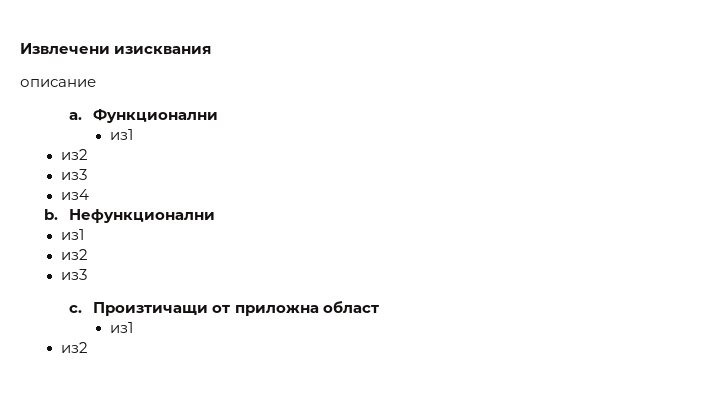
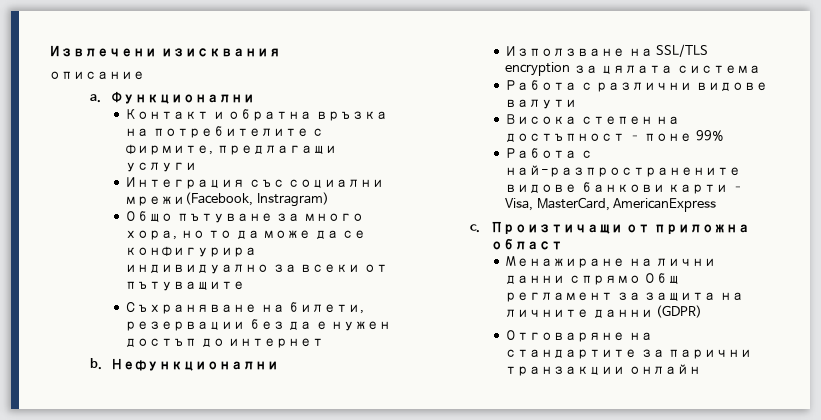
  Функционални
- из1
- из2
- из3
- из4
+ Контакт и обратна връзка на потребителите с фирмите, предлагащи услуги
+ Интеграция със социални мрежи(Facebook, Instragram)
+ Общо пътуване за много хора, но то да може да се конфигурира индивидуално за всеки от пътуващите
+ Съхраняване на билети, резервации без да е нужен достъп до интернет
  b. Нефункционални
- из1
- из2
- из3
+ Използване на SSL/TLS encryption за цялата система
+ Работа с различни видове валути
+ Висока степен на достъпност – поне 99%
+ Работа с най-разпространените видове банкови карти – Visa, MasterCard, AmericanExpress
  Произтичащи от приложна област
- из1
- из2
+ Менажиране на лични данни спрямо Общ регламент за защита на личните данни (GDPR)
+ Отговаряне на стандартите за парични транзакции онлайн

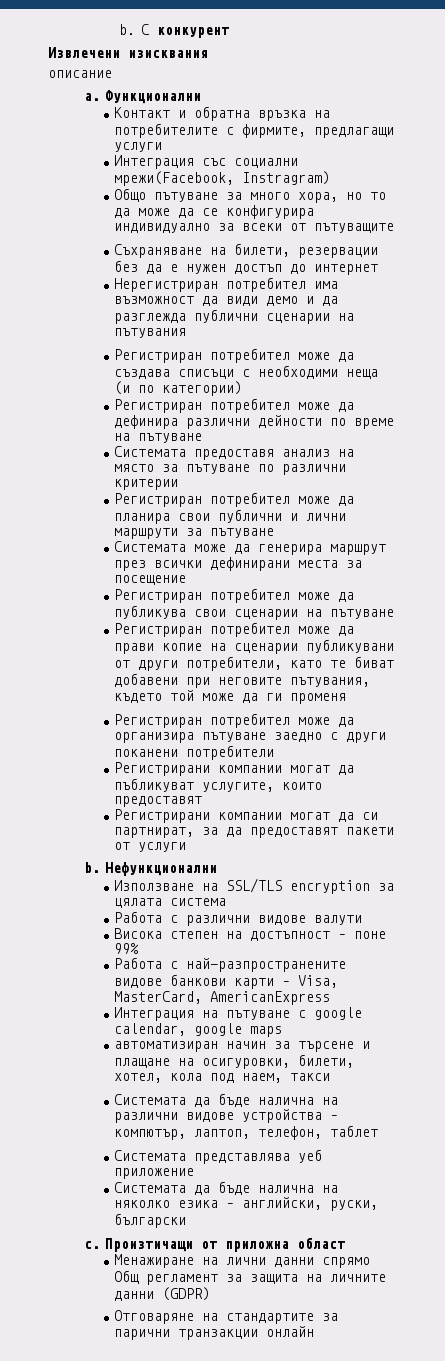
+ b. С конкурент
+ Нерегистриран потребител има възможност да види демо и да разглежда публични сценарии на пътувания
+ Регистриран потребител може да създава списъци с необходими неща (и по категории)
+ Регистриран потребител може да дефинира различни дейности по време на пътуване
+ Системата предоставя анализ на място за пътуване по различни критерии
+ Регистриран потребител може да планира свои публични и лични маршрути за пътуване
+ Системата може да генерира маршрут през всички дефинирани места за посещение
+ Регистриран потребител може да публикува свои сценарии на пътуване
+ Регистриран потребител може да прави копие на сценарии публикувани от други потребители, като те биват добавени при неговите пътувания, където той може да ги променя
+ Регистриран потребител може да организира пътуване заедно с други поканени потребители
+ Регистрирани компании могат да пъбликуват услугите, които предоставят
+ Регистрирани компании могат да си партнират, за да предоставят пакети от услуги
+ Интеграция на пътуване с google calendar, google maps
+ автоматизиран начин за търсене и плащане на осигуровки, билети, хотел, кола под наем, такси
+ Системата да бъде налична на различни видове устройства – компютър, лаптоп, телефон, таблет
+ Системата представлява уеб приложение
+ Системата да бъде налична на няколко езика – английски, руски, български

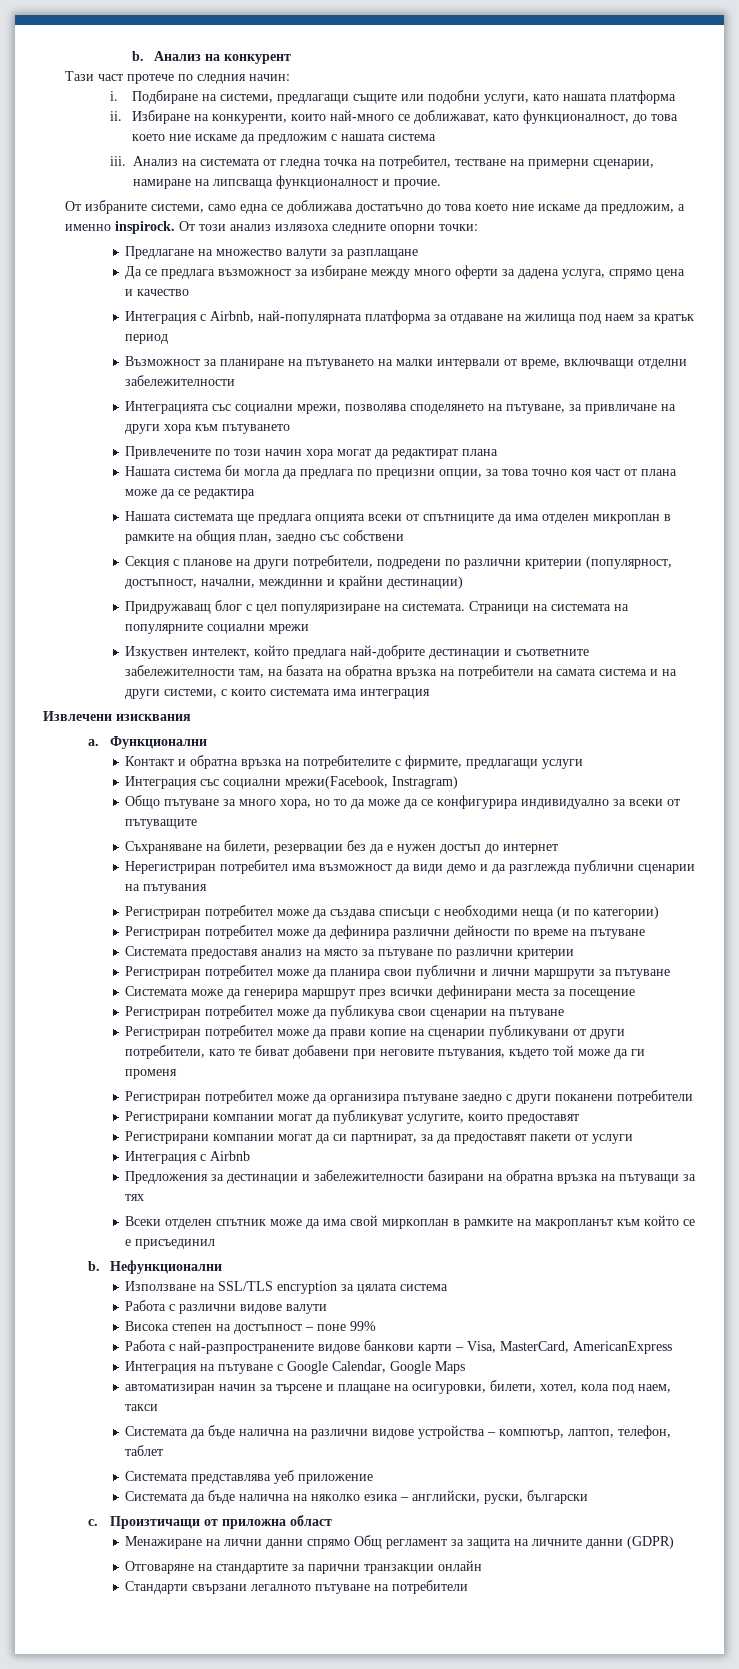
- b. С конкурент
+ b. Анализ на конкурент
+ Тази част протече по следния начин:
+ i. Подбиране на системи, предлагащи същите или подобни услуги, като нашата платформа
+ ii. Избиране на конкуренти, които най-много се доближават, като функционалност, до това което ние искаме да предложим с нашата система
+ iii. Анализ на системата от гледна точка на потребител, тестване на примерни сценарии, намиране на липсваща функционалност и прочие.
+ От избраните системи, само една се доближава достатъчно до това което ние искаме да предложим, а именно inspirock. От този анализ излязоха следните опорни точки:
+ Предлагане на множество валути за разплащане
+ Да се предлага възможност за избиране между много оферти за дадена услуга, спрямо цена и качество
+ Интеграция с Airbnb, най-популярната платформа за отдаване на жилища под наем за кратък период
+ Възможност за планиране на пътуването на малки интервали от време, включващи отделни забележителности
+ Интеграцията със социални мрежи, позволява споделянето на пътуване, за привличане на други хора към пътуването
+ Привлечените по този начин хора могат да редактират плана
+ Нашата система би могла да предлага по прецизни опции, за това точно коя част от плана може да се редактира
+ Нашата системата ще предлага опцията всеки от спътниците да има отделен микроплан в рамките на общия план, заедно със собствени
+ Секция с планове на други потребители, подредени по различни критерии (популярност, достъпност, начални, междинни и крайни дестинации)
+ Придружаващ блог с цел популяризиране на системата. Страници на системата на популярните социални мрежи
+ Изкуствен интелект, който предлага най-добрите дестинации и съответните забележителности там, на базата на обратна връзка на потребители на самата система и на други системи, с които системата има интеграция
- описание
- Регистрирани компании могат да пъбликуват услугите, които предоставят
+ Регистрирани компании могат да публикуват услугите, които предоставят
+ Интеграция с Airbnb
+ Предложения за дестинации и забележителности базирани на обратна връзка на пътуващи за тях
+ Всеки отделен спътник може да има свой миркоплан в рамките на макропланът към който се е присъединил
- Интеграция на пътуване с google calendar, google maps
+ Интеграция на пътуване с Google Calendar, Google Maps
+ Стандарти свързани легалното пътуване на потребители

